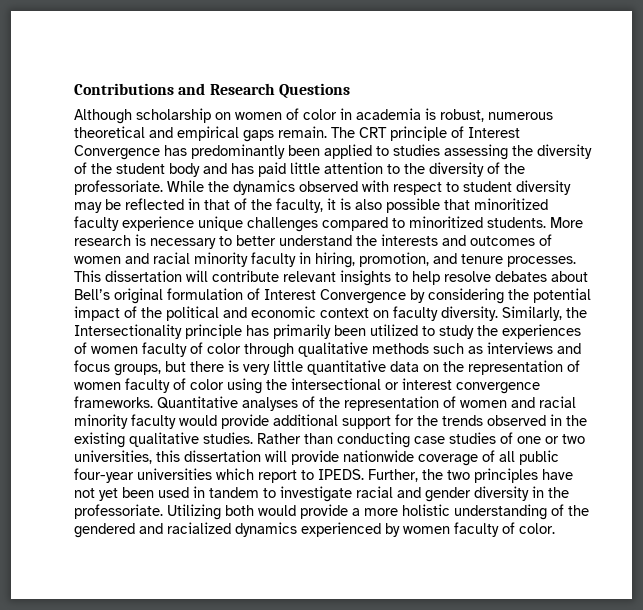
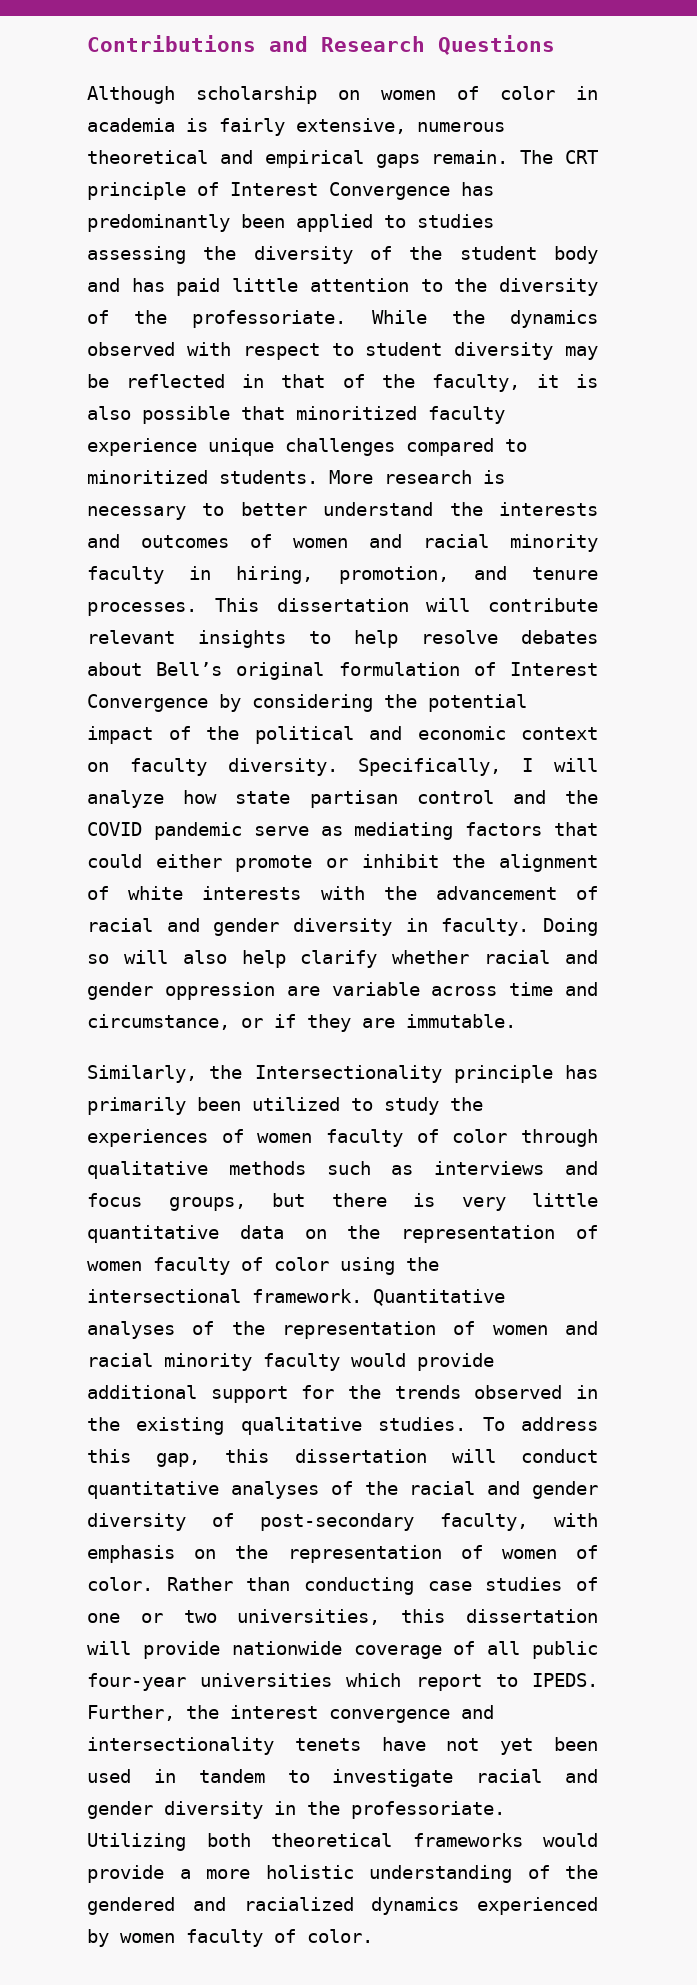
- Although scholarship on women of color in academia is robust, numerous theoretical and empirical gaps remain.
+ Although scholarship on women of color in academia is fairly extensive, numerous theoretical and empirical gaps remain.
- This dissertation will contribute relevant insights to help resolve debates about Bell’s original formulation of Interest Convergence by considering the potential impact of the political and economic context on faculty diversity. Similarly, the Intersectionality principle has primarily been utilized to study the experiences of women faculty of color through qualitative methods such as interviews and focus groups, but there is very little quantitative data on the representation of women faculty of color using the intersectional or interest convergence frameworks.
+ This dissertation will contribute relevant insights to help resolve debates about Bell’s original formulation of Interest Convergence by considering the potential impact of the political and economic context on faculty diversity. Specifically, I will analyze how state partisan control and the COVID pandemic serve as mediating factors that could either promote or inhibit the alignment of white interests with the advancement of racial and gender diversity in faculty. Doing so will also help clarify whether racial and gender oppression are variable across time and circumstance, or if they are immutable.
+ Similarly, the Intersectionality principle has primarily been utilized to study the experiences of women faculty of color through qualitative methods such as interviews and focus groups, but there is very little quantitative data on the representation of women faculty of color using the intersectional framework.
+ To address this gap, this dissertation will conduct quantitative analyses of the racial and gender diversity of post-secondary faculty, with emphasis on the representation of women of color.
- Further, the two principles have not yet been used in tandem to investigate racial and gender diversity in the professoriate.
+ Further, the interest convergence and intersectionality tenets have not yet been used in tandem to investigate racial and gender diversity in the professoriate.
- Utilizing both would provide a more holistic understanding of the gendered and racialized dynamics experienced by women faculty of color.
+ Utilizing both theoretical frameworks would provide a more holistic understanding of the gendered and racialized dynamics experienced by women faculty of color.

